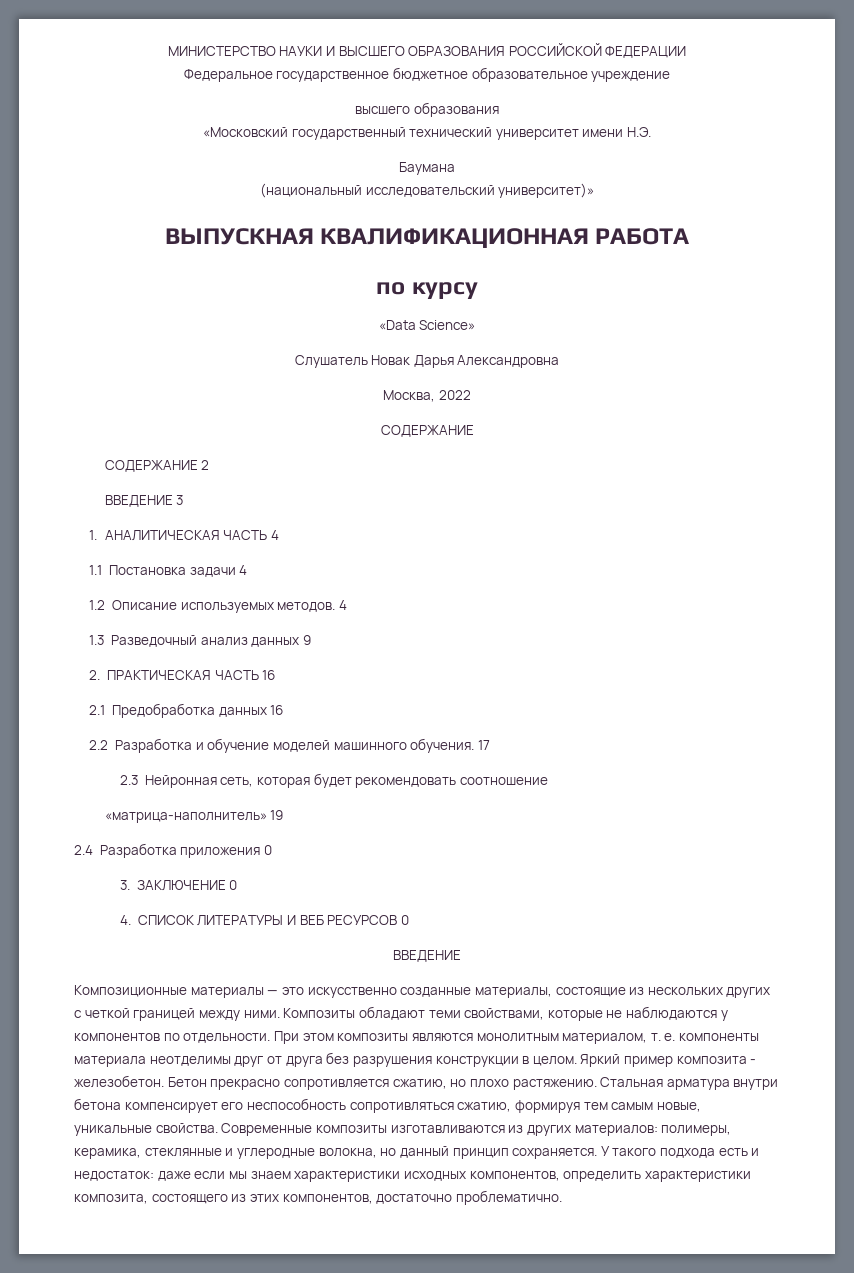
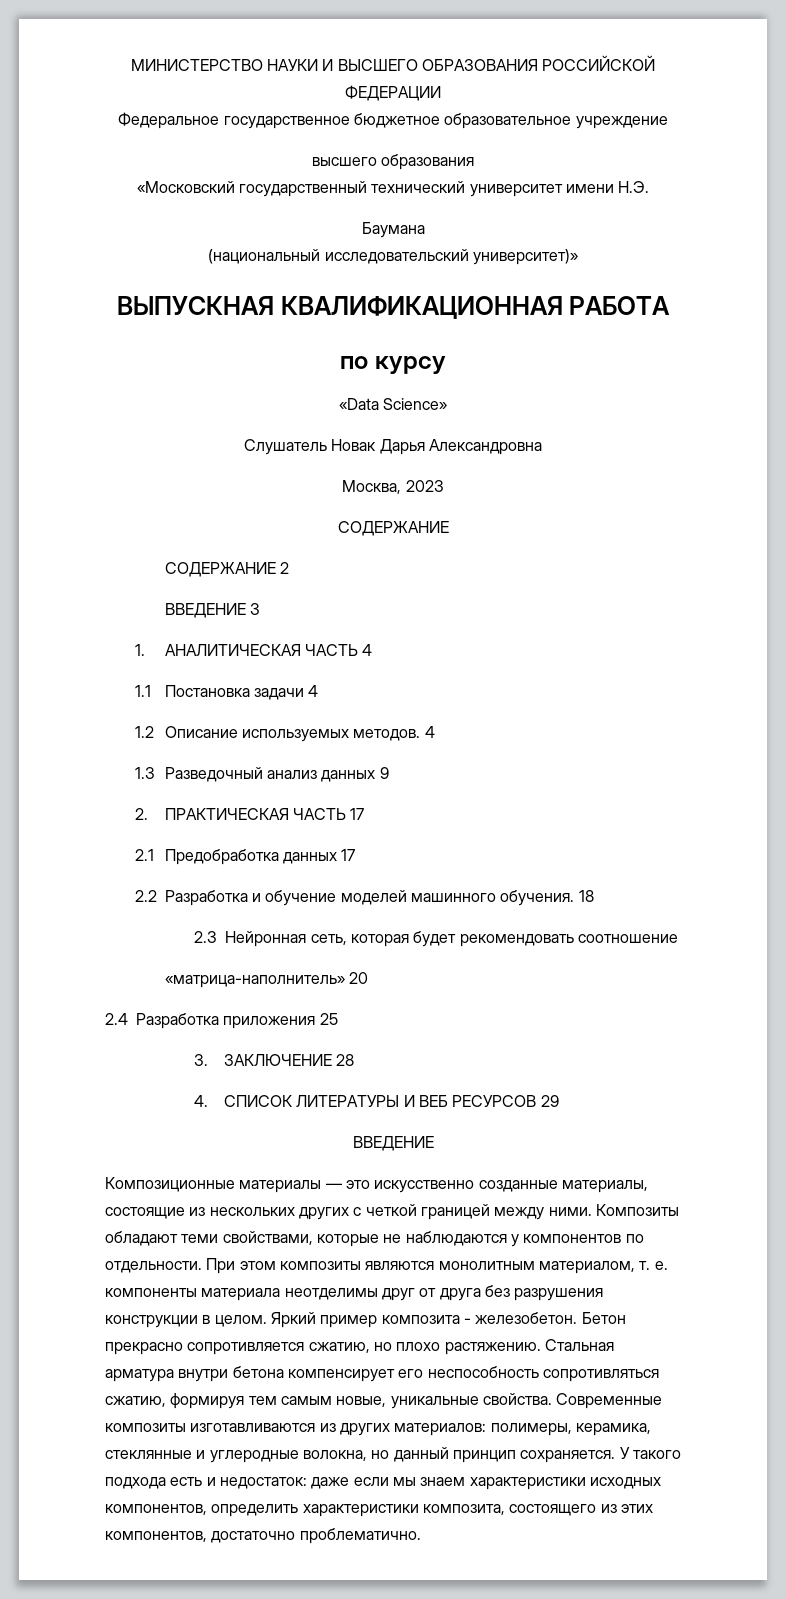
- Москва, 2022
+ Москва, 2023
- 2. ПРАКТИЧЕСКАЯ ЧАСТЬ 16
+ 2. ПРАКТИЧЕСКАЯ ЧАСТЬ 17
- 2.1 Предобработка данных 16
+ 2.1 Предобработка данных 17
- 17
+ 18
- «матрица-наполнитель» 19
+ «матрица-наполнитель» 20
- 2.4 Разработка приложения 0
+ 2.4 Разработка приложения 25
- 3. ЗАКЛЮЧЕНИЕ 0
+ 3. ЗАКЛЮЧЕНИЕ 28
- 4. СПИСОК ЛИТЕРАТУРЫ И ВЕБ РЕСУРСОВ 0
+ 4. СПИСОК ЛИТЕРАТУРЫ И ВЕБ РЕСУРСОВ 29

